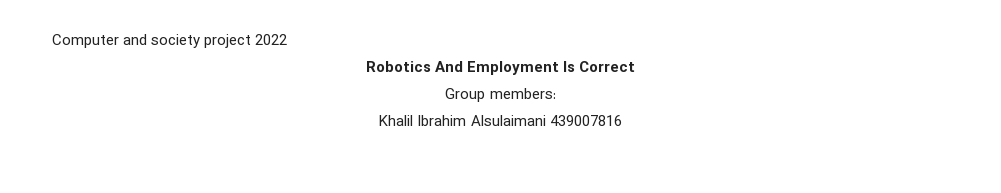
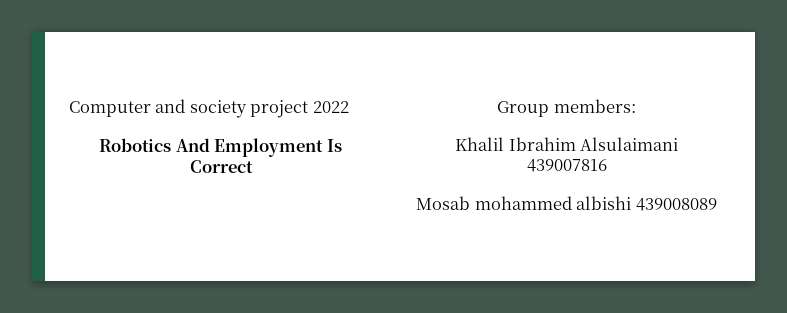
+ Mosab mohammed albishi 439008089

